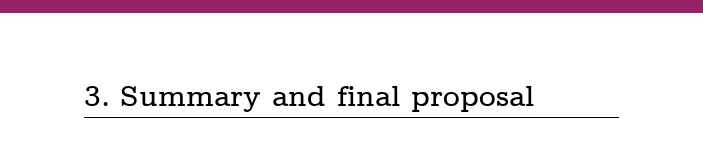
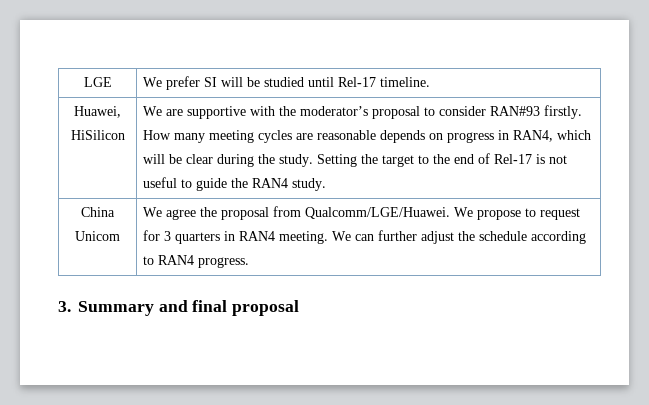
+ LGE | We prefer SI will be studied until Rel-17 timeline.
+ Huawei, HiSilicon | We are supportive with the moderator’s proposal to consider RAN#93 firstly. How many meeting cycles are reasonable depends on progress in RAN4, which will be clear during the study. Setting the target to the end of Rel-17 is not useful to guide the RAN4 study.
+ China Unicom | We agree the proposal from Qualcomm/LGE/Huawei. We propose to request for 3 quarters in RAN4 meeting. We can further adjust the schedule according to RAN4 progress.

